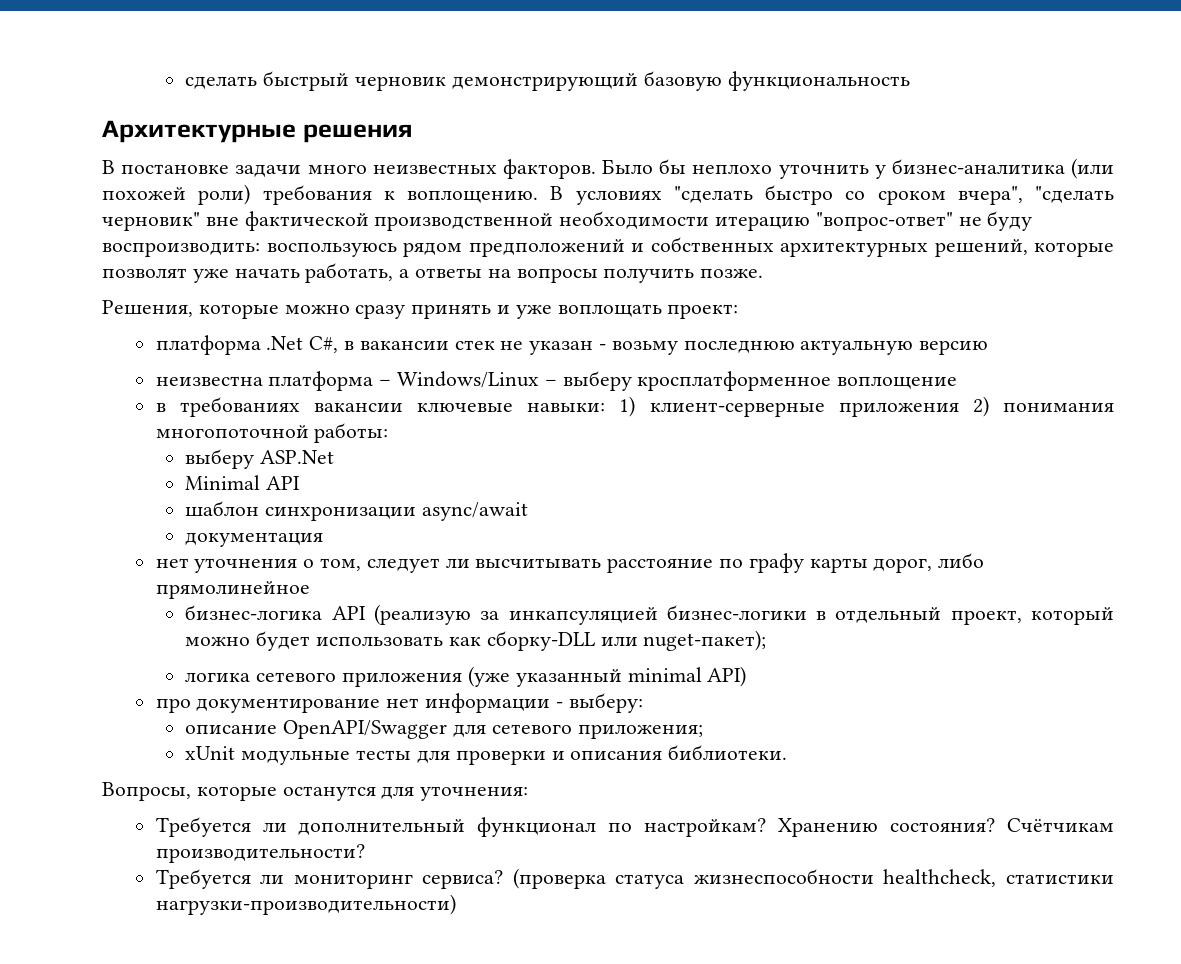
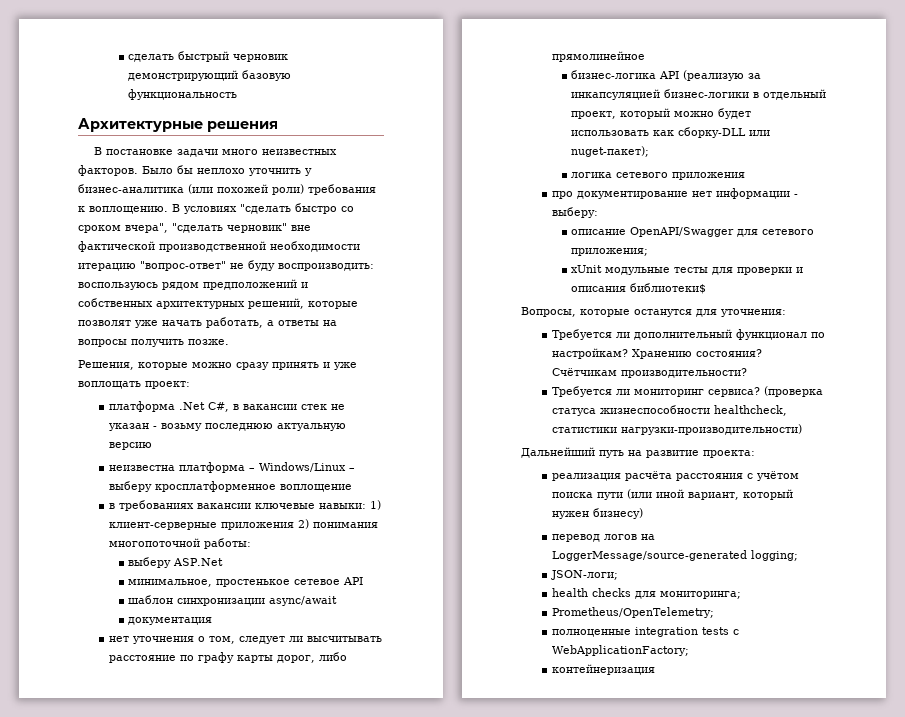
- Minimal API
+ минимальное, простенькое сетевое API
- логика сетевого приложения (уже указанный minimal API)
+ логика сетевого приложения
- xUnit модульные тесты для проверки и описания библиотеки.
+ xUnit модульные тесты для проверки и описания библиотеки$
+ Дальнейший путь на развитие проекта:
+ реализация расчёта расстояния с учётом поиска пути (или иной вариант, который нужен бизнесу)
+ перевод логов на LoggerMessage/source-generated logging;
+ JSON-логи;
+ health checks для мониторинга;
+ Prometheus/OpenTelemetry;
+ полноценные integration tests с WebApplicationFactory;
+ контейнеризация

